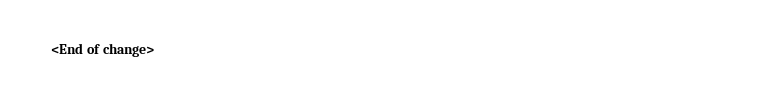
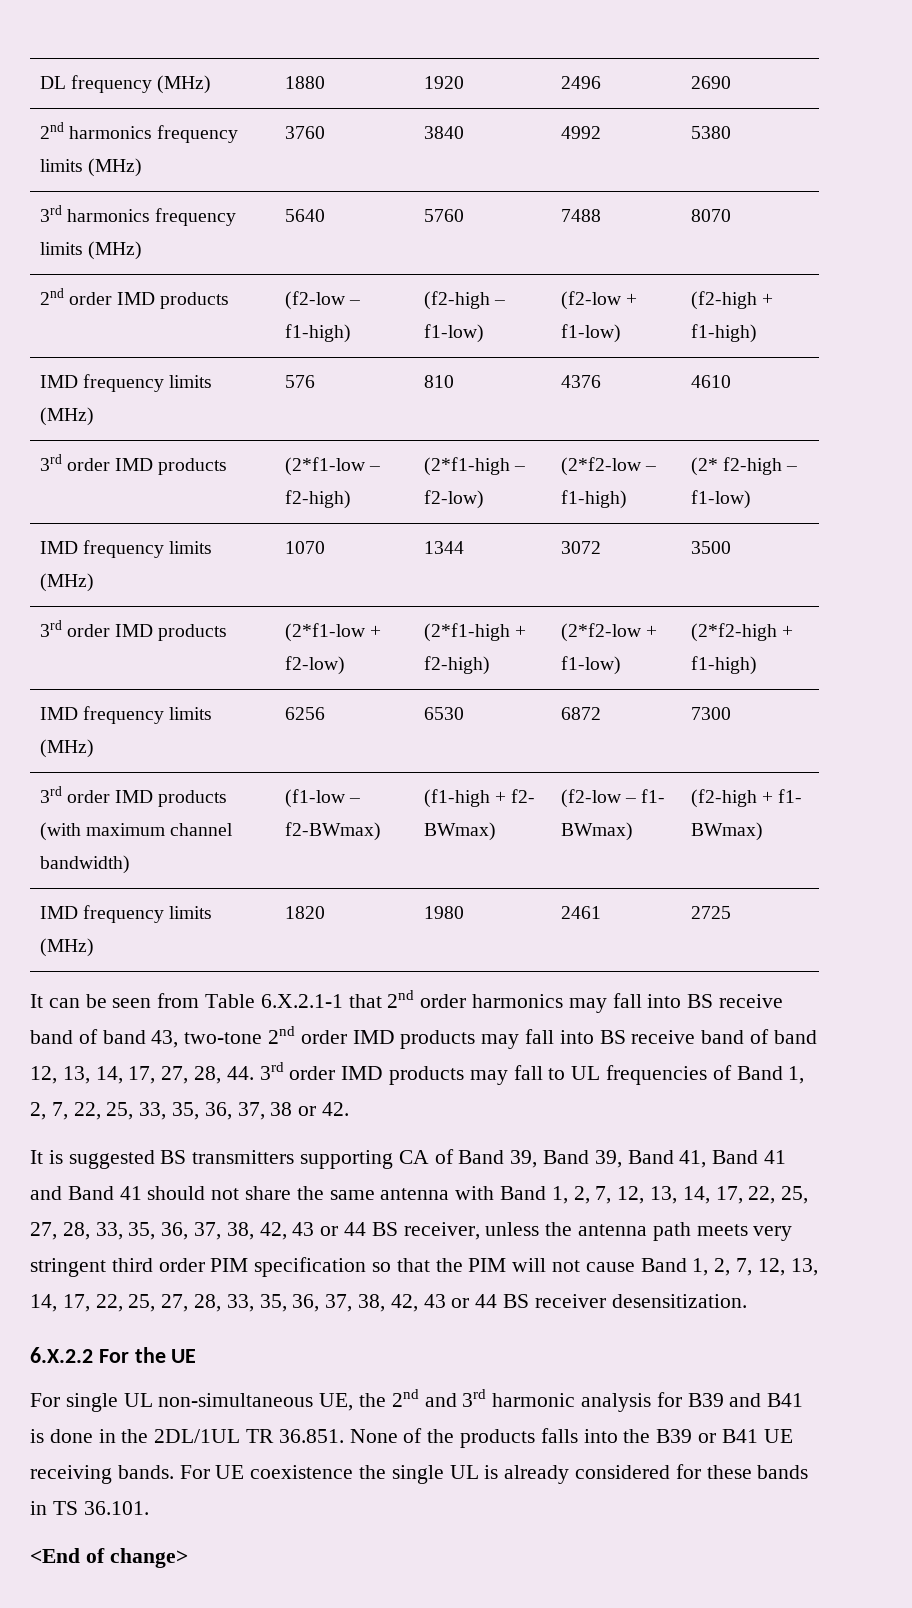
+ DL frequency (MHz) | 1880 | 1920 | 2496 | 2690
+ 2nd harmonics frequency limits (MHz) | 3760 | 3840 | 4992 | 5380
+ 3rd harmonics frequency limits (MHz) | 5640 | 5760 | 7488 | 8070
+ 2nd order IMD products | (f2-low – f1-high) | (f2-high – f1-low) | (f2-low + f1-low) | (f2-high + f1-high)
+ IMD frequency limits (MHz) | 576 | 810 | 4376 | 4610
+ 3rd order IMD products | (2*f1-low – f2-high) | (2*f1-high – f2-low) | (2*f2-low – f1-high) | (2* f2-high – f1-low)
+ IMD frequency limits (MHz) | 1070 | 1344 | 3072 | 3500
+ 3rd order IMD products | (2*f1-low + f2-low) | (2*f1-high + f2-high) | (2*f2-low + f1-low) | (2*f2-high + f1-high)
+ IMD frequency limits (MHz) | 6256 | 6530 | 6872 | 7300
+ 3rd order IMD products (with maximum channel bandwidth) | (f1-low – f2-BWmax) | (f1-high + f2- BWmax) | (f2-low – f1- BWmax) | (f2-high + f1- BWmax)
+ IMD frequency limits (MHz) | 1820 | 1980 | 2461 | 2725
+ It can be seen from Table 6.X.2.1-1 that 2nd order harmonics may fall into BS receive band of band 43, two-tone 2nd order IMD products may fall into BS receive band of band 12, 13, 14, 17, 27, 28, 44. 3rd order IMD products may fall to UL frequencies of Band 1, 2, 7, 22, 25, 33, 35, 36, 37, 38 or 42.
+ It is suggested BS transmitters supporting CA of Band 39, Band 39, Band 41, Band 41 and Band 41 should not share the same antenna with Band 1, 2, 7, 12, 13, 14, 17, 22, 25, 27, 28, 33, 35, 36, 37, 38, 42, 43 or 44 BS receiver, unless the antenna path meets very stringent third order PIM specification so that the PIM will not cause Band 1, 2, 7, 12, 13, 14, 17, 22, 25, 27, 28, 33, 35, 36, 37, 38, 42, 43 or 44 BS receiver desensitization.
+ 6.X.2.2 For the UE
+ For single UL non-simultaneous UE, the 2nd and 3rd harmonic analysis for B39 and B41 is done in the 2DL/1UL TR 36.851. None of the products falls into the B39 or B41 UE receiving bands. For UE coexistence the single UL is already considered for these bands in TS 36.101.

